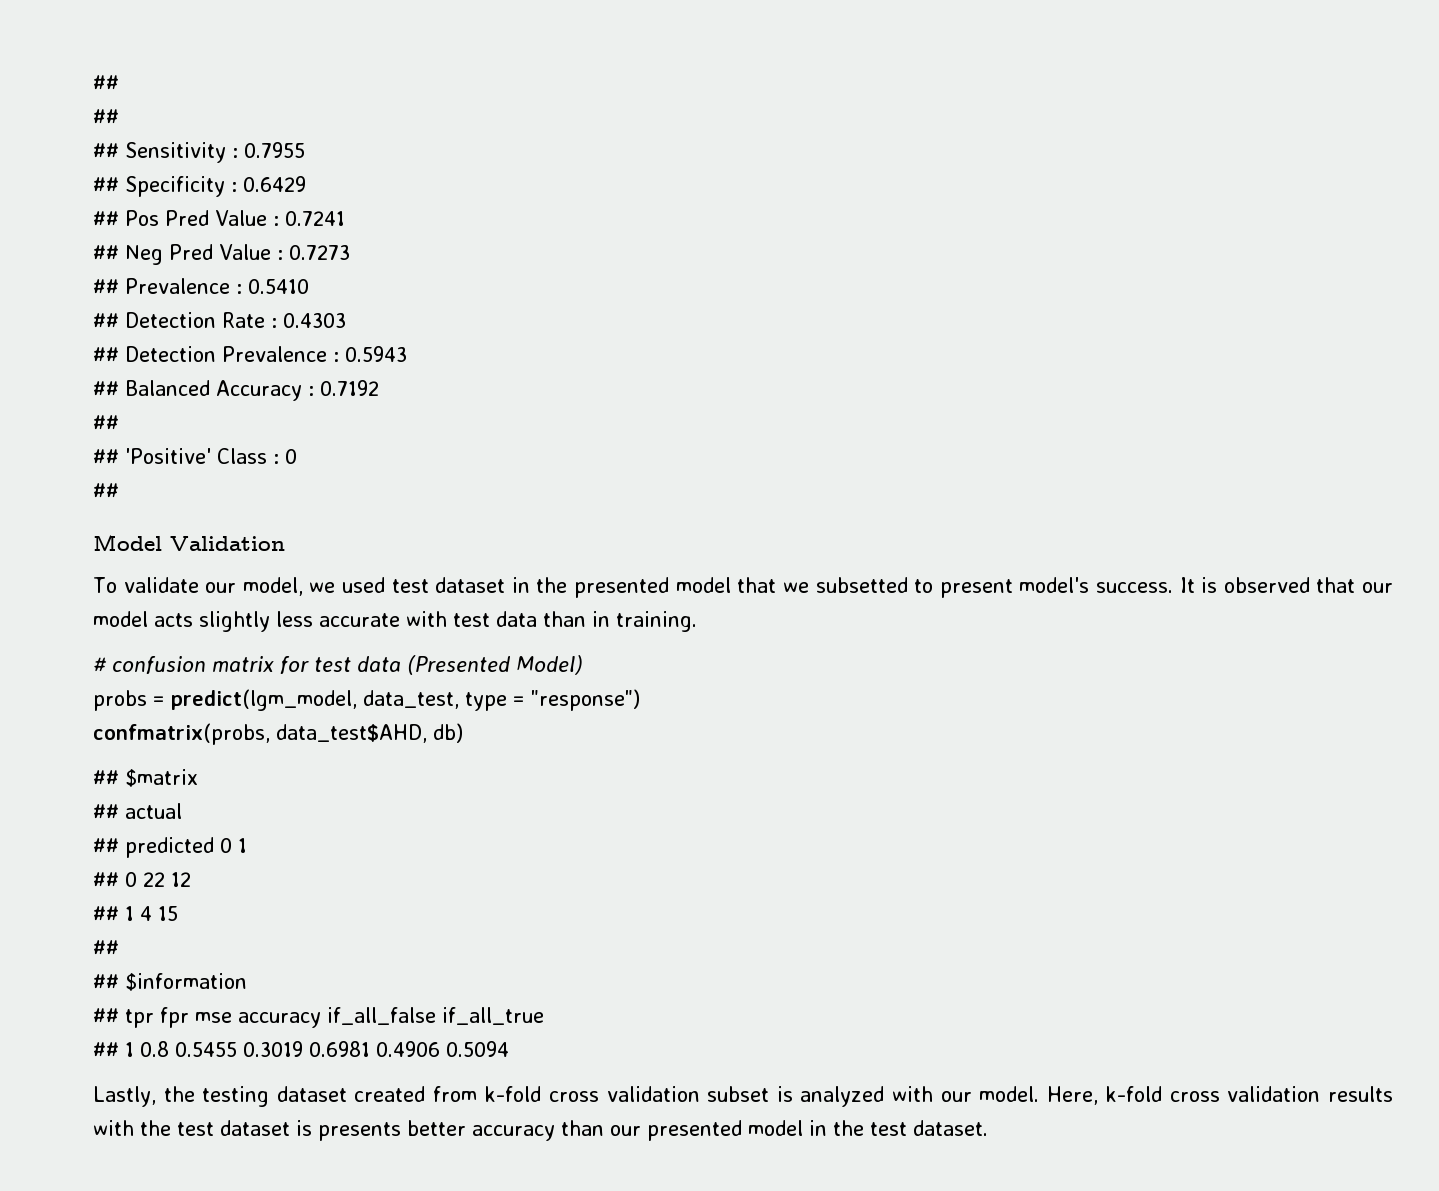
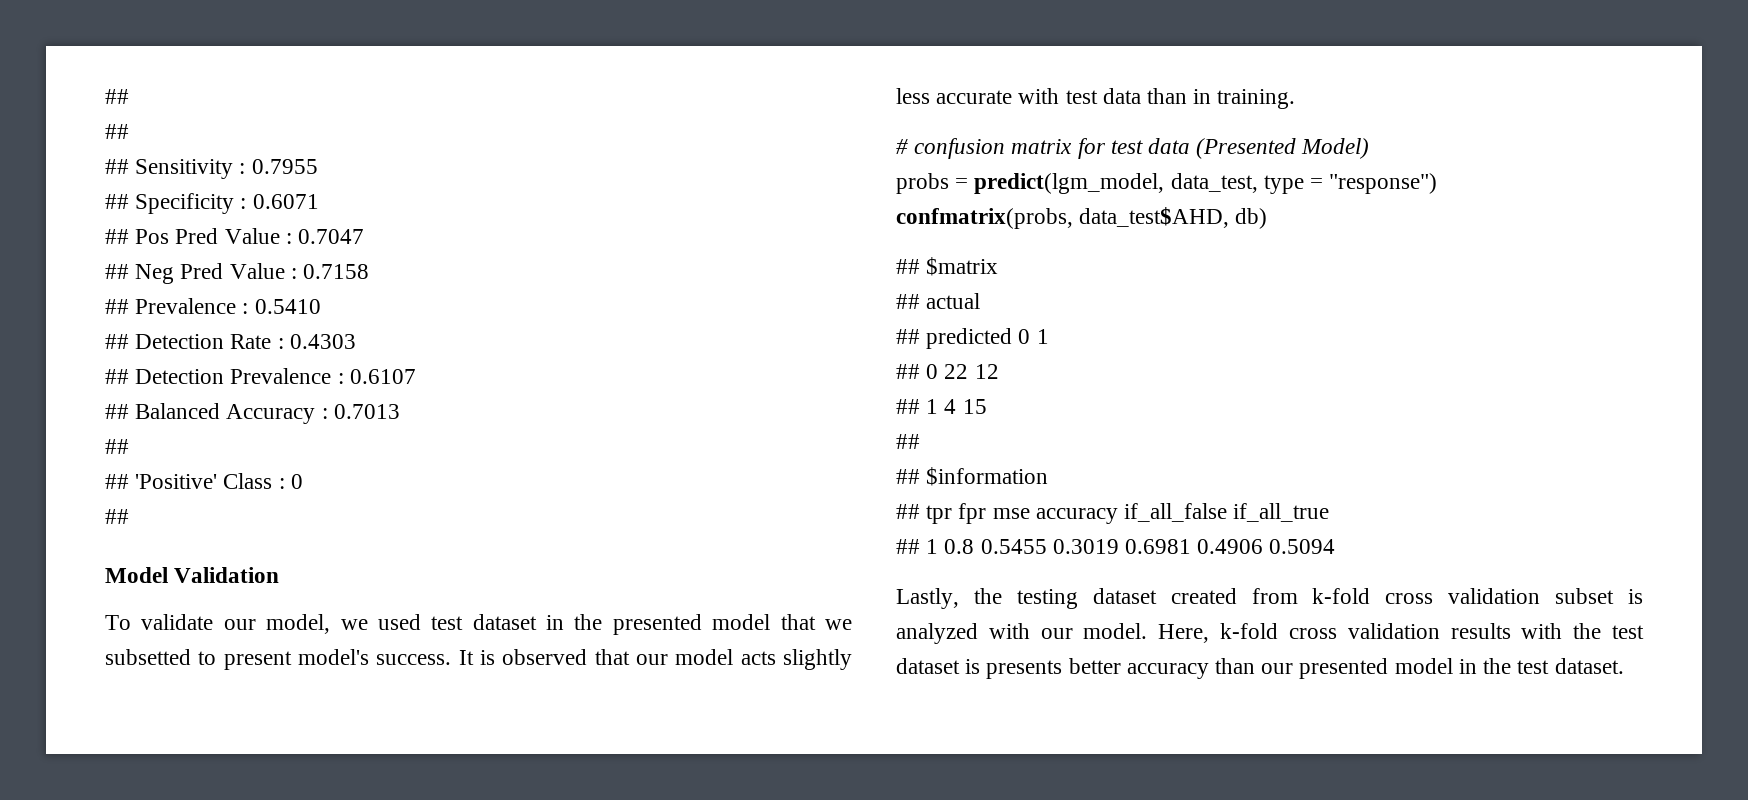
- ## Specificity : 0.6429
+ ## Specificity : 0.6071
- ## Pos Pred Value : 0.7241
+ ## Pos Pred Value : 0.7047
- ## Neg Pred Value : 0.7273
+ ## Neg Pred Value : 0.7158
- ## Detection Prevalence : 0.5943
+ ## Detection Prevalence : 0.6107
- ## Balanced Accuracy : 0.7192
+ ## Balanced Accuracy : 0.7013

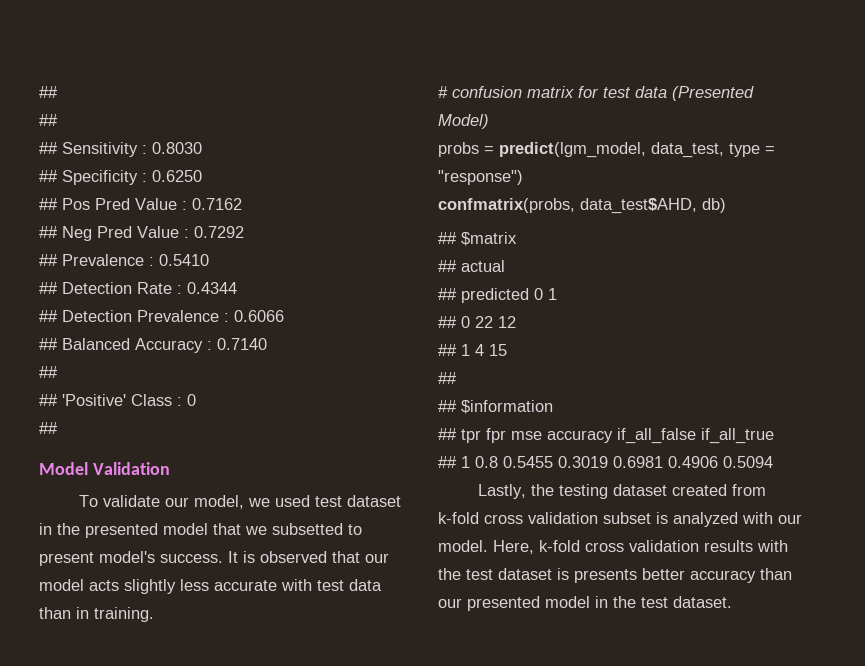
- ## Sensitivity : 0.7955
+ ## Sensitivity : 0.8030
- ## Specificity : 0.6071
+ ## Specificity : 0.6250
- ## Pos Pred Value : 0.7047
+ ## Pos Pred Value : 0.7162
- ## Neg Pred Value : 0.7158
+ ## Neg Pred Value : 0.7292
- ## Detection Rate : 0.4303
+ ## Detection Rate : 0.4344
- ## Detection Prevalence : 0.6107
+ ## Detection Prevalence : 0.6066
- ## Balanced Accuracy : 0.7013
+ ## Balanced Accuracy : 0.7140

